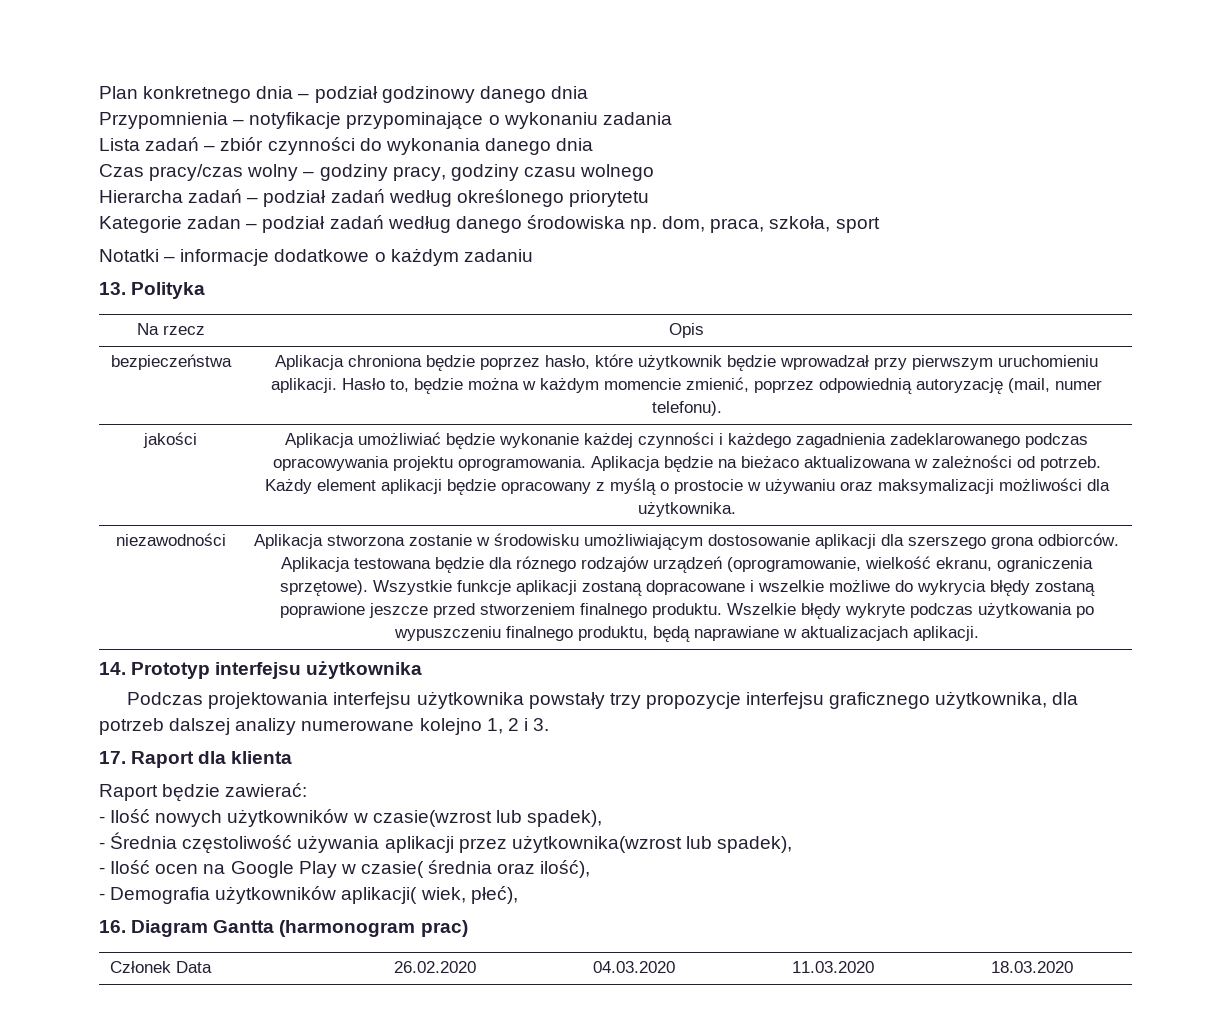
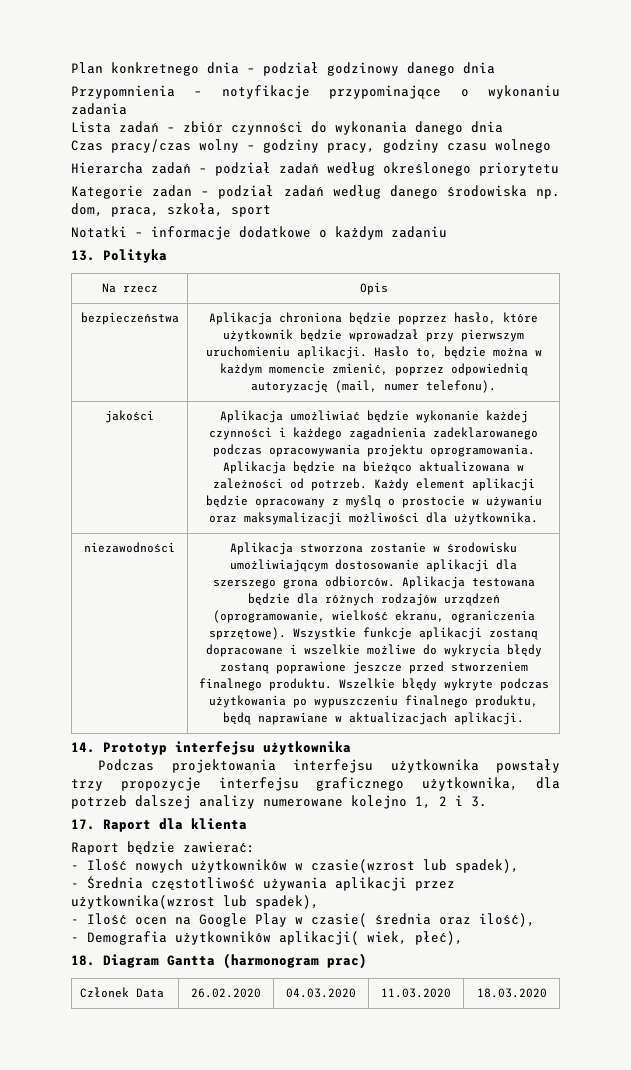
- jakości | Aplikacja umożliwiać będzie wykonanie każdej czynności i każdego zagadnienia zadeklarowanego podczas opracowywania projektu oprogramowania. Aplikacja będzie na bieżaco aktualizowana w zależności od potrzeb. Każdy element aplikacji będzie opracowany z myślą o prostocie w używaniu oraz maksymalizacji możliwości dla użytkownika.
+ jakości | Aplikacja umożliwiać będzie wykonanie każdej czynności i każdego zagadnienia zadeklarowanego podczas opracowywania projektu oprogramowania. Aplikacja będzie na bieżąco aktualizowana w zależności od potrzeb. Każdy element aplikacji będzie opracowany z myślą o prostocie w używaniu oraz maksymalizacji możliwości dla użytkownika.
- Aplikacja testowana będzie dla róznego rodzajów urządzeń (oprogramowanie, wielkość ekranu, ograniczenia sprzętowe).
+ Aplikacja testowana będzie dla różnych rodzajów urządzeń (oprogramowanie, wielkość ekranu, ograniczenia sprzętowe).
- - Średnia częstoliwość używania aplikacji przez użytkownika(wzrost lub spadek),
+ - Średnia częstotliwość używania aplikacji przez użytkownika(wzrost lub spadek),
- 16. Diagram Gantta (harmonogram prac)
+ 18. Diagram Gantta (harmonogram prac)

